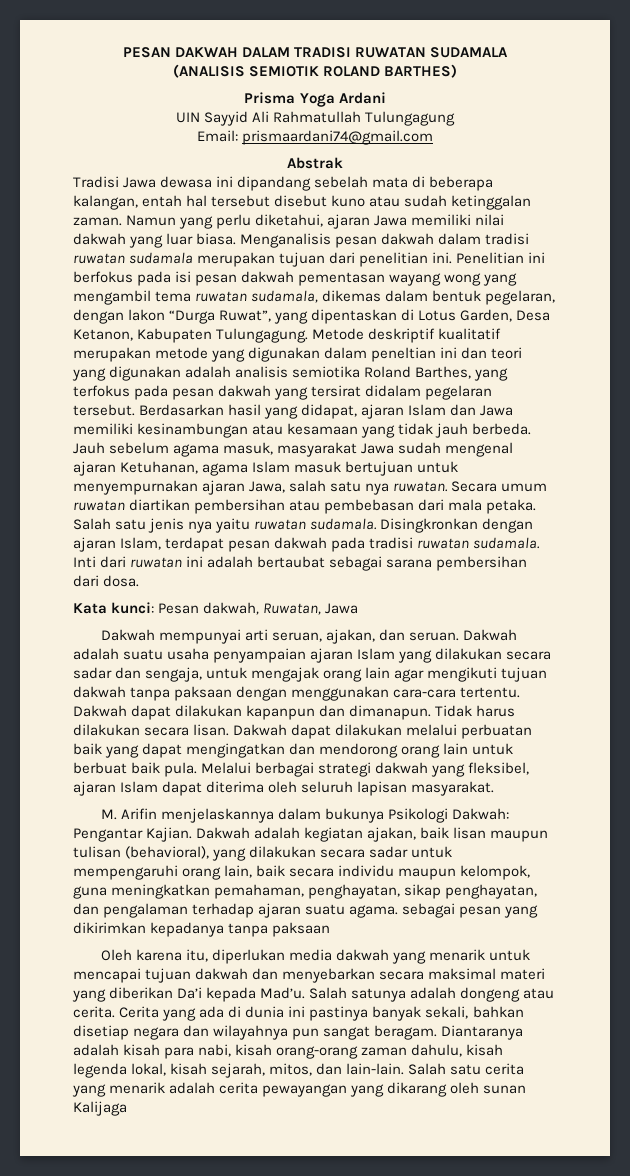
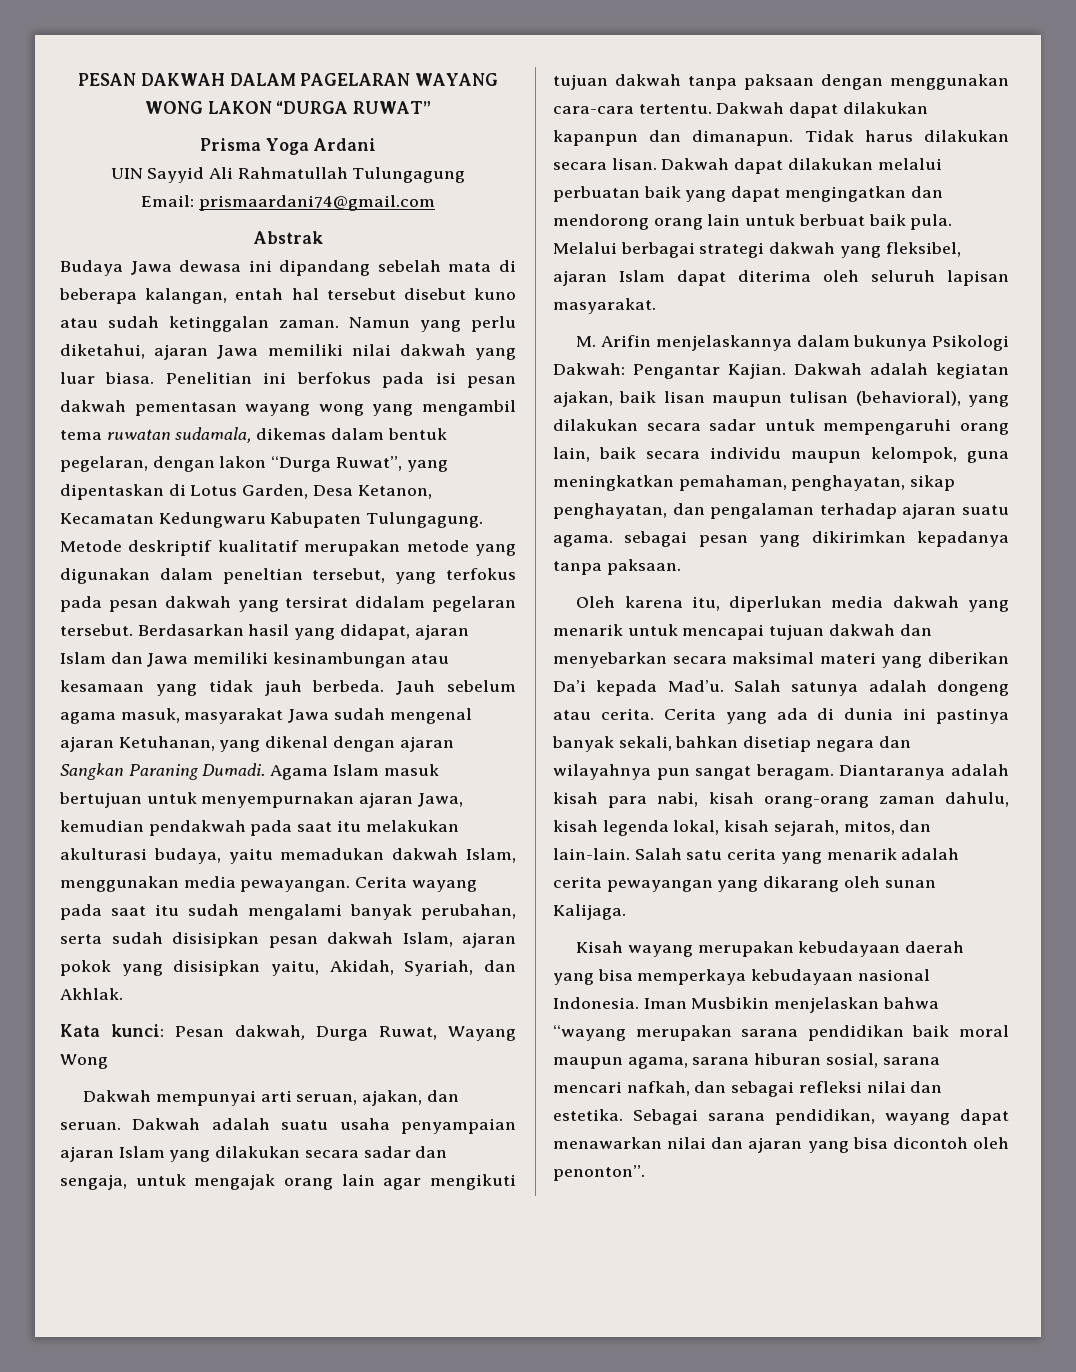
- PESAN DAKWAH DALAM TRADISI RUWATAN SUDAMALA
- (ANALISIS SEMIOTIK ROLAND BARTHES)
+ PESAN DAKWAH DALAM PAGELARAN WAYANG WONG LAKON “DURGA RUWAT”
- Tradisi Jawa dewasa ini dipandang sebelah mata di beberapa kalangan, entah hal tersebut disebut kuno atau sudah ketinggalan zaman.
+ Budaya Jawa dewasa ini dipandang sebelah mata di beberapa kalangan, entah hal tersebut disebut kuno atau sudah ketinggalan zaman.
- Menganalisis pesan dakwah dalam tradisi ruwatan sudamala merupakan tujuan dari penelitian ini.
- Penelitian ini berfokus pada isi pesan dakwah pementasan wayang wong yang mengambil tema ruwatan sudamala, dikemas dalam bentuk pegelaran, dengan lakon “Durga Ruwat”, yang dipentaskan di Lotus Garden, Desa Ketanon, Kabupaten Tulungagung.
+ Penelitian ini berfokus pada isi pesan dakwah pementasan wayang wong yang mengambil tema ruwatan sudamala, dikemas dalam bentuk pegelaran, dengan lakon “Durga Ruwat”, yang dipentaskan di Lotus Garden, Desa Ketanon, Kecamatan Kedungwaru Kabupaten Tulungagung.
- Metode deskriptif kualitatif merupakan metode yang digunakan dalam peneltian ini dan teori yang digunakan adalah analisis semiotika Roland Barthes, yang terfokus pada pesan dakwah yang tersirat didalam pegelaran tersebut.
+ Metode deskriptif kualitatif merupakan metode yang digunakan dalam peneltian tersebut, yang terfokus pada pesan dakwah yang tersirat didalam pegelaran tersebut.
- Jauh sebelum agama masuk, masyarakat Jawa sudah mengenal ajaran Ketuhanan, agama Islam masuk bertujuan untuk menyempurnakan ajaran Jawa, salah satu nya ruwatan. Secara umum ruwatan diartikan pembersihan atau pembebasan dari mala petaka. Salah satu jenis nya yaitu ruwatan sudamala. Disingkronkan dengan ajaran Islam, terdapat pesan dakwah pada tradisi ruwatan sudamala. Inti dari ruwatan ini adalah bertaubat sebagai sarana pembersihan dari dosa.
+ Jauh sebelum agama masuk, masyarakat Jawa sudah mengenal ajaran Ketuhanan, yang dikenal dengan ajaran Sangkan Paraning Dumadi. Agama Islam masuk bertujuan untuk menyempurnakan ajaran Jawa, kemudian pendakwah pada saat itu melakukan akulturasi budaya, yaitu memadukan dakwah Islam, menggunakan media pewayangan. Cerita wayang pada saat itu sudah mengalami banyak perubahan, serta sudah disisipkan pesan dakwah Islam, ajaran pokok yang disisipkan yaitu, Akidah, Syariah, dan Akhlak.
- Kata kunci: Pesan dakwah, Ruwatan, Jawa
+ Kata kunci: Pesan dakwah, Durga Ruwat, Wayang Wong
- Dakwah adalah kegiatan ajakan, baik lisan maupun tulisan (behavioral), yang dilakukan secara sadar untuk mempengaruhi orang lain, baik secara individu maupun kelompok, guna meningkatkan pemahaman, penghayatan, sikap penghayatan, dan pengalaman terhadap ajaran suatu agama. sebagai pesan yang dikirimkan kepadanya tanpa paksaan
+ Dakwah adalah kegiatan ajakan, baik lisan maupun tulisan (behavioral), yang dilakukan secara sadar untuk mempengaruhi orang lain, baik secara individu maupun kelompok, guna meningkatkan pemahaman, penghayatan, sikap penghayatan, dan pengalaman terhadap ajaran suatu agama. sebagai pesan yang dikirimkan kepadanya tanpa paksaan.
- Salah satu cerita yang menarik adalah cerita pewayangan yang dikarang oleh sunan Kalijaga
+ Salah satu cerita yang menarik adalah cerita pewayangan yang dikarang oleh sunan Kalijaga.
+ Kisah wayang merupakan kebudayaan daerah yang bisa memperkaya kebudayaan nasional Indonesia. Iman Musbikin menjelaskan bahwa “wayang merupakan sarana pendidikan baik moral maupun agama, sarana hiburan sosial, sarana mencari nafkah, dan sebagai refleksi nilai dan estetika. Sebagai sarana pendidikan, wayang dapat menawarkan nilai dan ajaran yang bisa dicontoh oleh penonton”.

